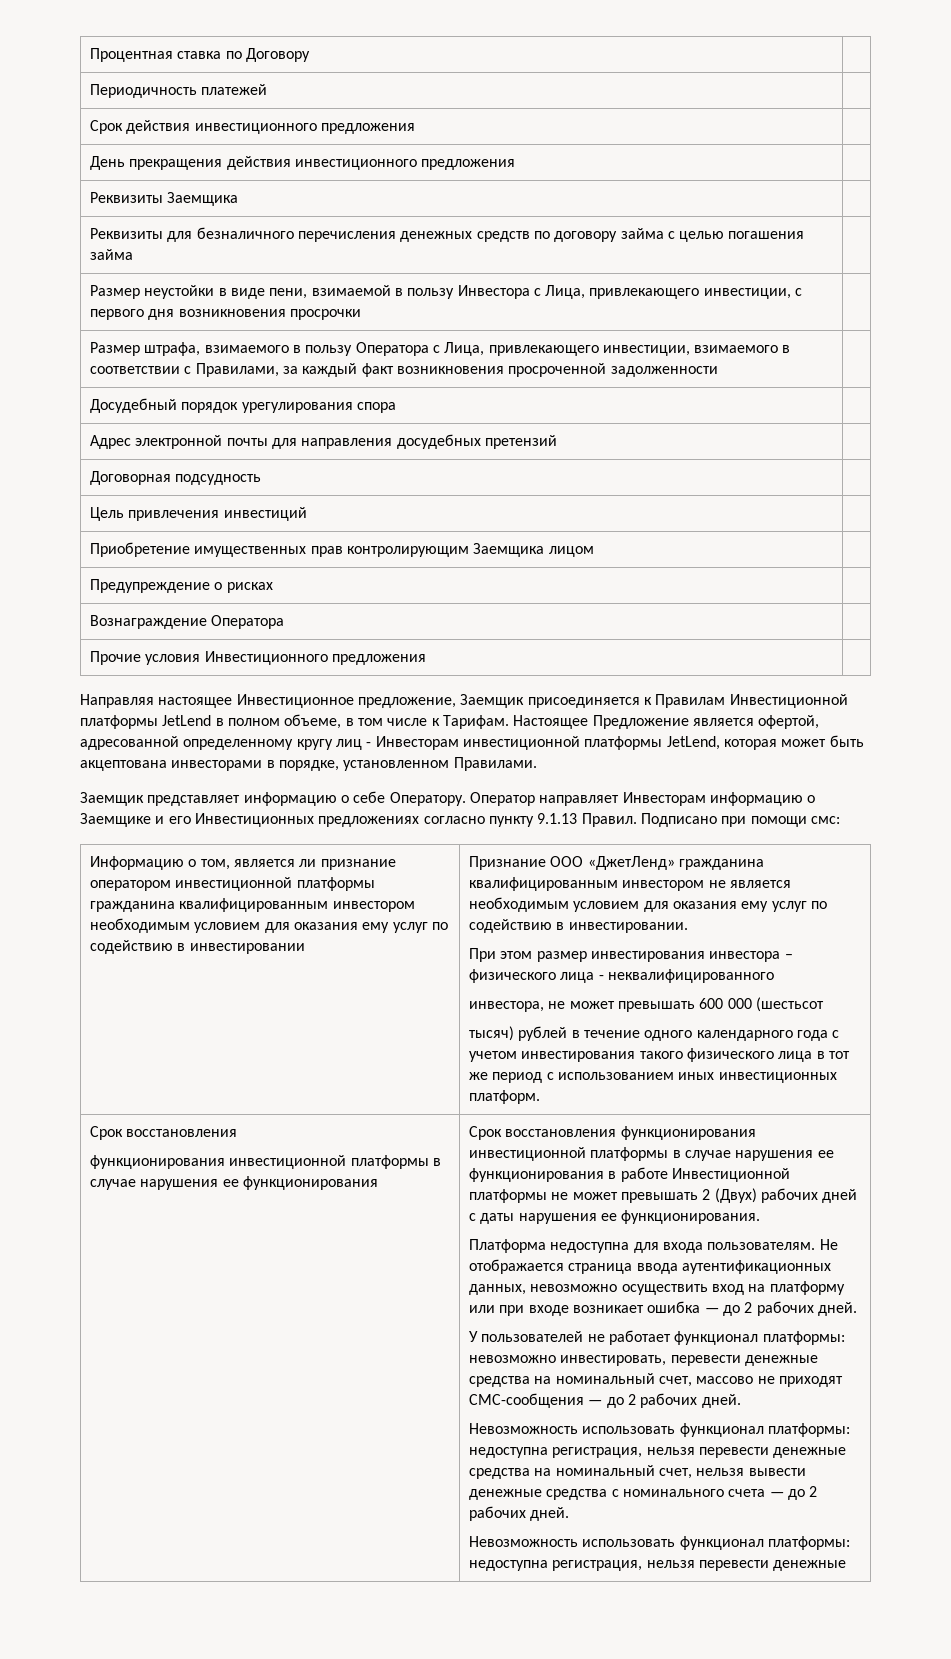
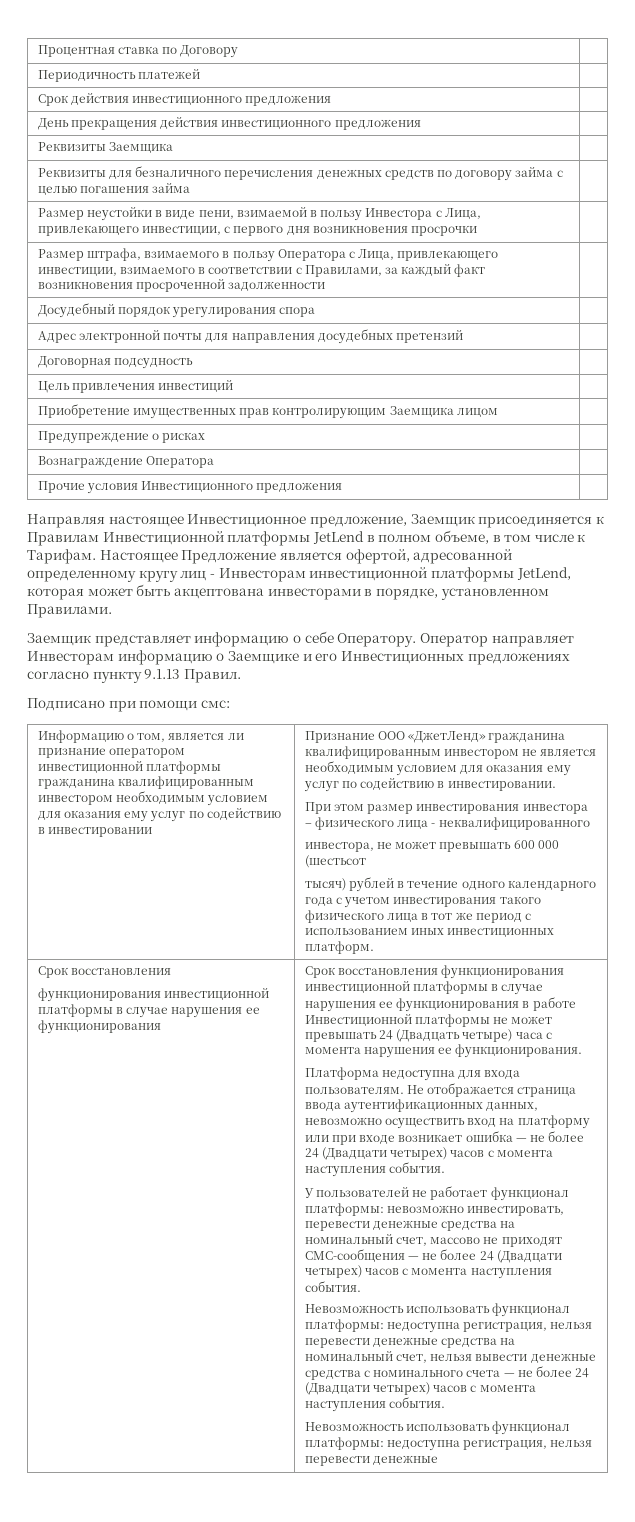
- Оператор направляет Инвесторам информацию о Заемщике и его Инвестиционных предложениях согласно пункту 9.1.13 Правил. Подписано при помощи смс:
+ Оператор направляет Инвесторам информацию о Заемщике и его Инвестиционных предложениях согласно пункту 9.1.13 Правил.
+ Подписано при помощи смс:
- Срок восстановления функционирования инвестиционной платформы в случае нарушения ее функционирования в работе Инвестиционной платформы не может превышать 2 (Двух) рабочих дней с даты нарушения ее функционирования.
+ Срок восстановления функционирования инвестиционной платформы в случае нарушения ее функционирования в работе Инвестиционной платформы не может превышать 24 (Двадцать четыре) часа с момента нарушения ее функционирования.
- Не отображается страница ввода аутентификационных данных, невозможно осуществить вход на платформу или при входе возникает ошибка — до 2 рабочих дней.
+ Не отображается страница ввода аутентификационных данных, невозможно осуществить вход на платформу или при входе возникает ошибка — не более 24 (Двадцати четырех) часов с момента наступления события.
- У пользователей не работает функционал платформы: невозможно инвестировать, перевести денежные средства на номинальный счет, массово не приходят СМС-сообщения — до 2 рабочих дней.
+ У пользователей не работает функционал платформы: невозможно инвестировать, перевести денежные средства на номинальный счет, массово не приходят СМС-сообщения — не более 24 (Двадцати четырех) часов с момента наступления события.
- Невозможность использовать функционал платформы: недоступна регистрация, нельзя перевести денежные средства на номинальный счет, нельзя вывести денежные средства с номинального счета — до 2 рабочих дней.
+ Невозможность использовать функционал платформы: недоступна регистрация, нельзя перевести денежные средства на номинальный счет, нельзя вывести денежные средства с номинального счета — не более 24 (Двадцати четырех) часов с момента наступления события.

